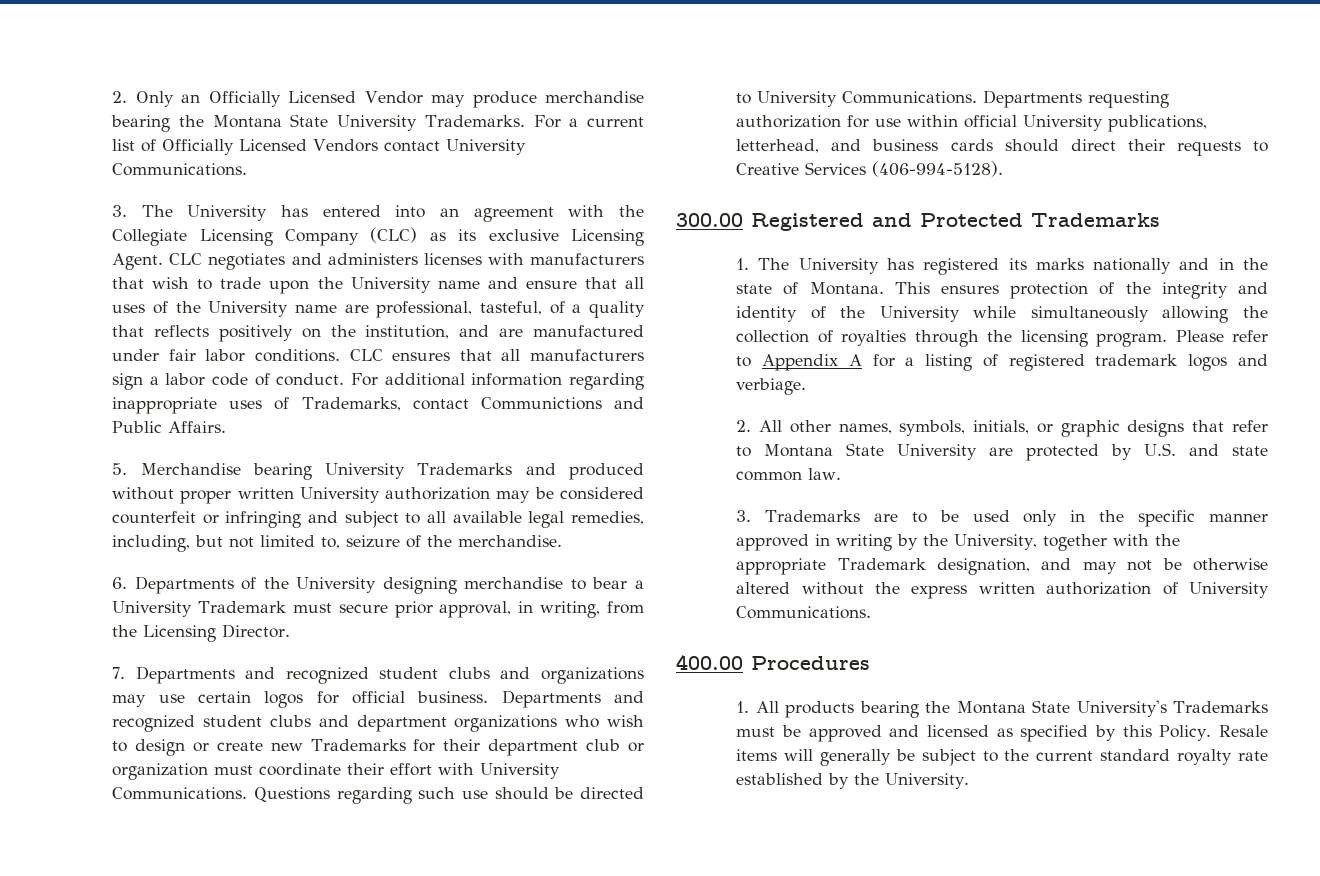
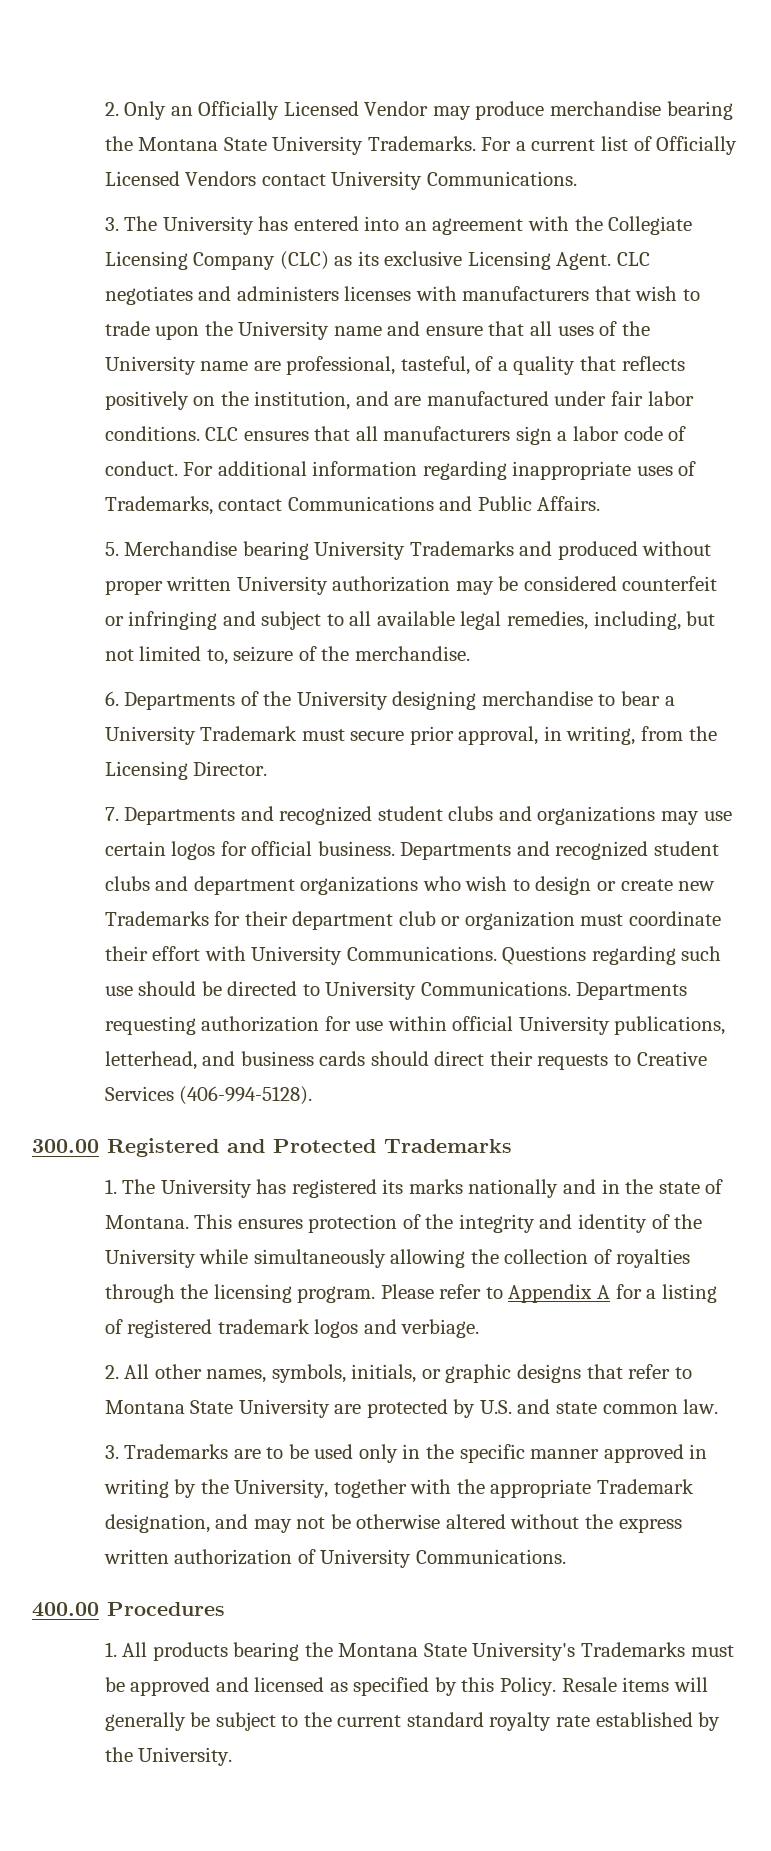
- For additional information regarding inappropriate uses of Trademarks, contact Communictions and Public Affairs.
+ For additional information regarding inappropriate uses of Trademarks, contact Communications and Public Affairs.

